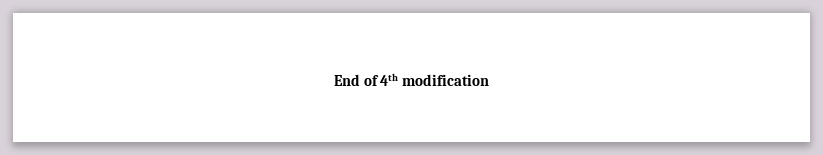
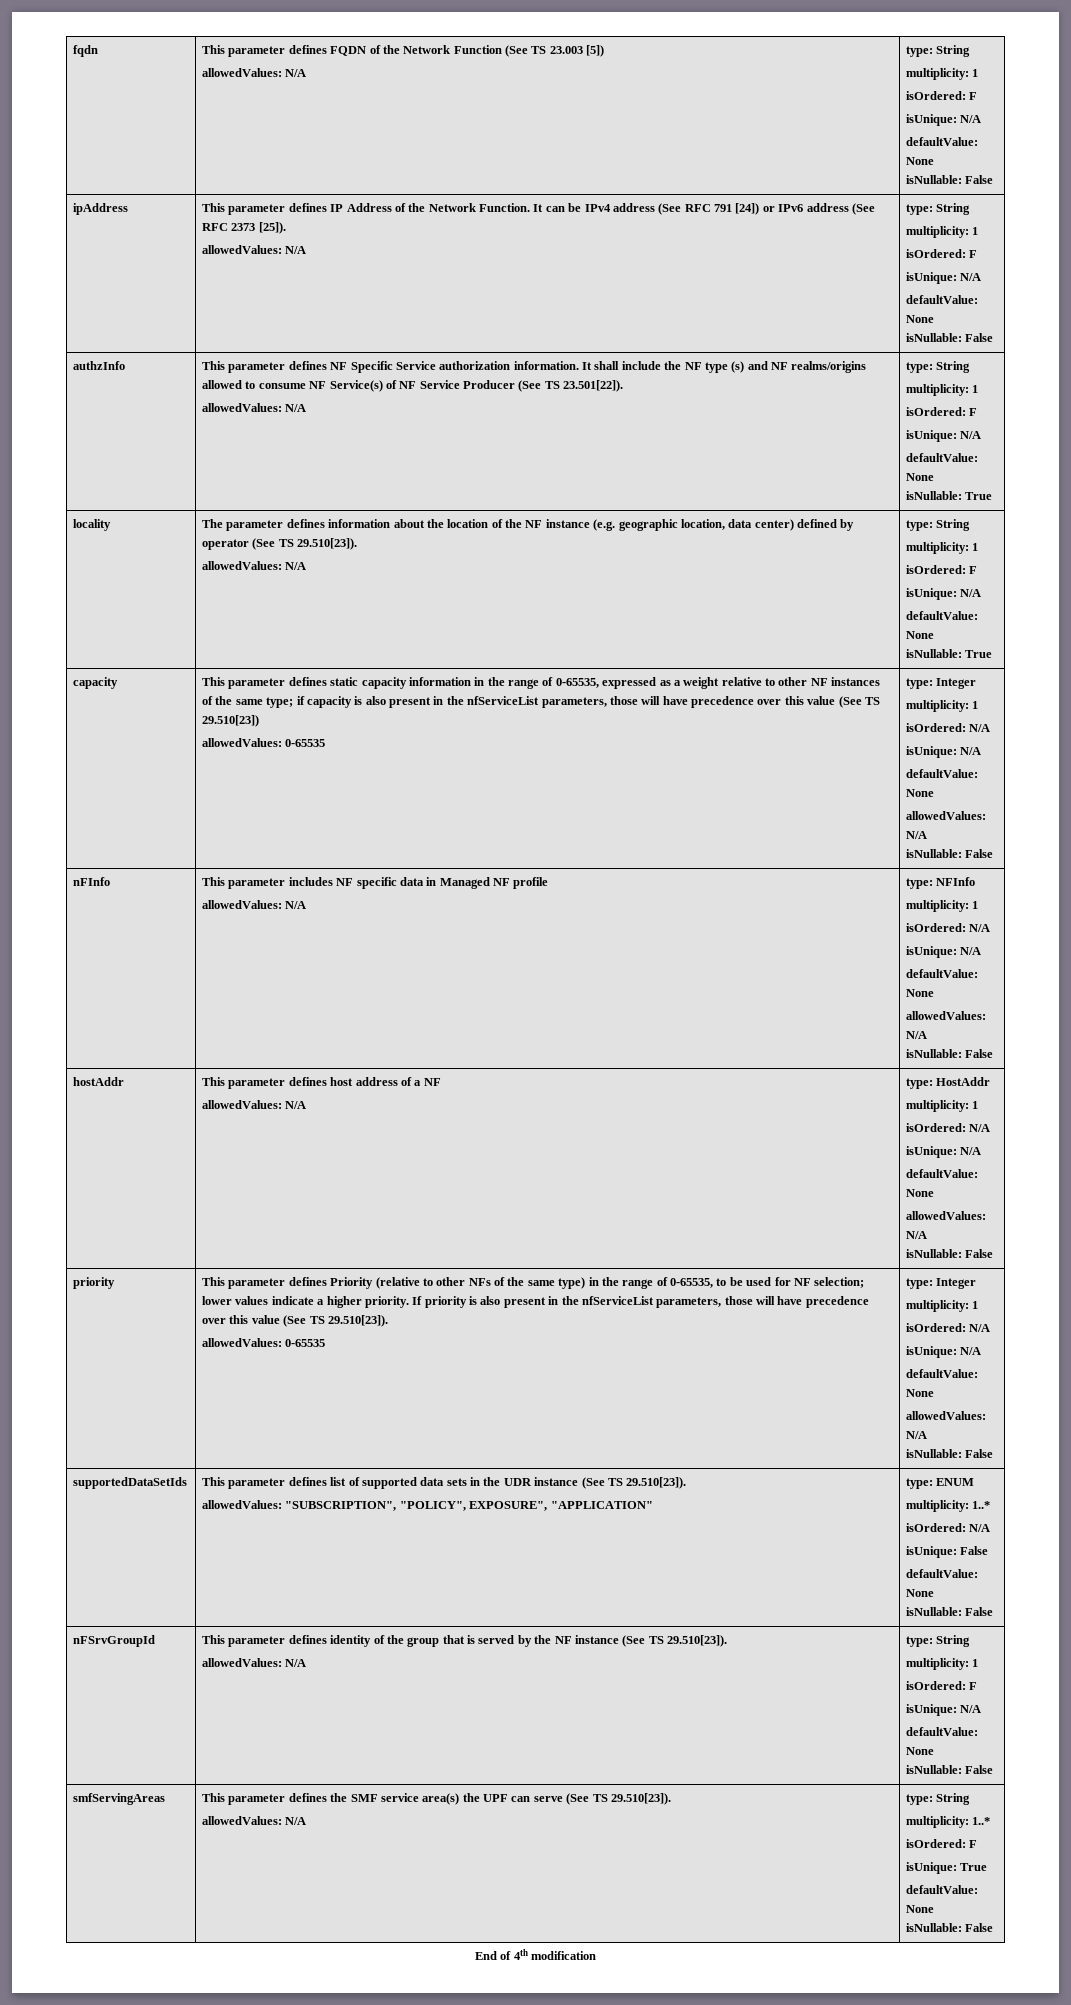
+ fqdn | This parameter defines FQDN of the Network Function (See TS 23.003 [5])
+ allowedValues: N/A | type: String
+ multiplicity: 1
+ isOrdered: F
+ isUnique: N/A
+ defaultValue: None
+ isNullable: False
+ ipAddress | This parameter defines IP Address of the Network Function. It can be IPv4 address (See RFC 791 [24]) or IPv6 address (See RFC 2373 [25]).
+ allowedValues: N/A | type: String
+ multiplicity: 1
+ isOrdered: F
+ isUnique: N/A
+ defaultValue: None
+ isNullable: False
+ authzInfo | This parameter defines NF Specific Service authorization information. It shall include the NF type (s) and NF realms/origins allowed to consume NF Service(s) of NF Service Producer (See TS 23.501[22]).
+ allowedValues: N/A | type: String
+ multiplicity: 1
+ isOrdered: F
+ isUnique: N/A
+ defaultValue: None
+ isNullable: True
+ locality | The parameter defines information about the location of the NF instance (e.g. geographic location, data center) defined by operator (See TS 29.510[23]).
+ allowedValues: N/A | type: String
+ multiplicity: 1
+ isOrdered: F
+ isUnique: N/A
+ defaultValue: None
+ isNullable: True
+ capacity | This parameter defines static capacity information in the range of 0-65535, expressed as a weight relative to other NF instances of the same type; if capacity is also present in the nfServiceList parameters, those will have precedence over this value (See TS 29.510[23])
+ allowedValues: 0-65535 | type: Integer
+ multiplicity: 1
+ isOrdered: N/A
+ isUnique: N/A
+ defaultValue: None
+ allowedValues: N/A
+ isNullable: False
+ nFInfo | This parameter includes NF specific data in Managed NF profile
+ allowedValues: N/A | type: NFInfo
+ multiplicity: 1
+ isOrdered: N/A
+ isUnique: N/A
+ defaultValue: None
+ allowedValues: N/A
+ isNullable: False
+ hostAddr | This parameter defines host address of a NF
+ allowedValues: N/A | type: HostAddr
+ multiplicity: 1
+ isOrdered: N/A
+ isUnique: N/A
+ defaultValue: None
+ allowedValues: N/A
+ isNullable: False
+ priority | This parameter defines Priority (relative to other NFs of the same type) in the range of 0-65535, to be used for NF selection; lower values indicate a higher priority. If priority is also present in the nfServiceList parameters, those will have precedence over this value (See TS 29.510[23]).
+ allowedValues: 0-65535 | type: Integer
+ multiplicity: 1
+ isOrdered: N/A
+ isUnique: N/A
+ defaultValue: None
+ allowedValues: N/A
+ isNullable: False
+ supportedDataSetIds | This parameter defines list of supported data sets in the UDR instance (See TS 29.510[23]).
+ allowedValues: "SUBSCRIPTION", "POLICY", EXPOSURE", "APPLICATION" | type: ENUM
+ multiplicity: 1..*
+ isOrdered: N/A
+ isUnique: False
+ defaultValue: None
+ isNullable: False
+ nFSrvGroupId | This parameter defines identity of the group that is served by the NF instance (See TS 29.510[23]).
+ allowedValues: N/A | type: String
+ multiplicity: 1
+ isOrdered: F
+ isUnique: N/A
+ defaultValue: None
+ isNullable: False
+ smfServingAreas | This parameter defines the SMF service area(s) the UPF can serve (See TS 29.510[23]).
+ allowedValues: N/A | type: String
+ multiplicity: 1..*
+ isOrdered: F
+ isUnique: True
+ defaultValue: None
+ isNullable: False

